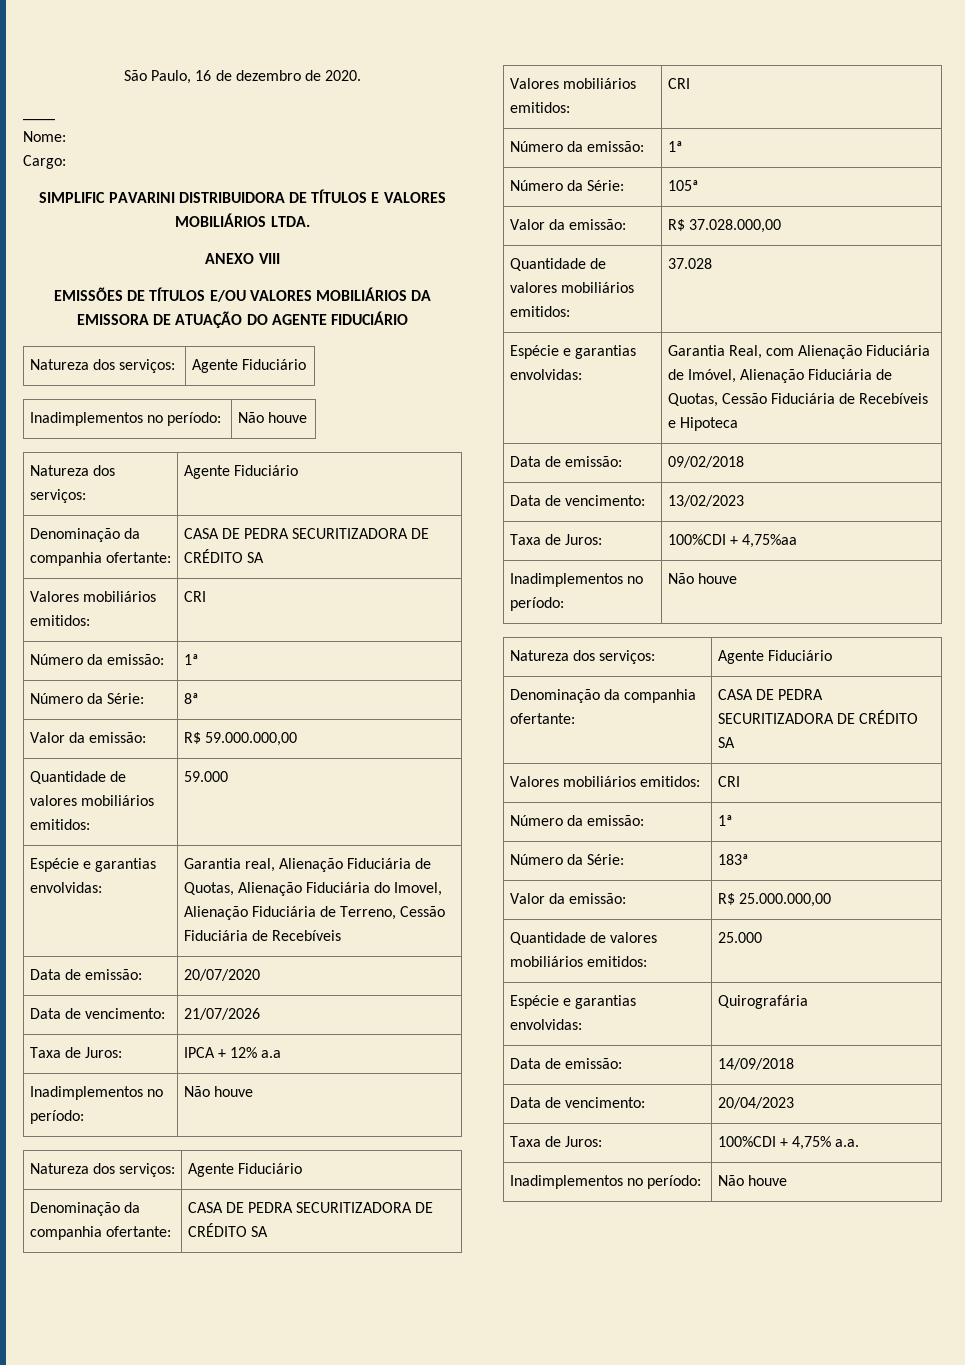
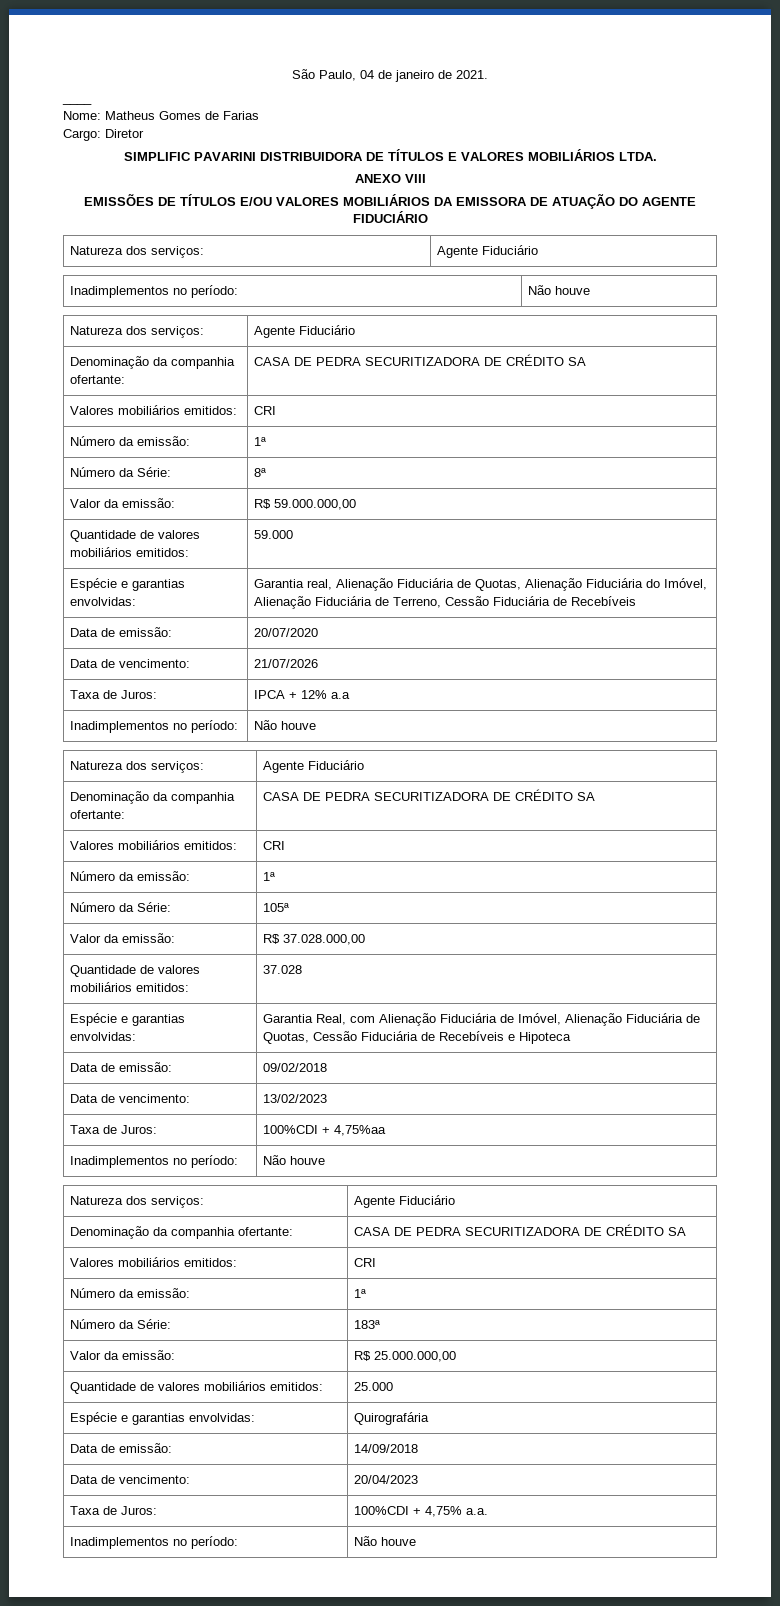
- São Paulo, 16 de dezembro de 2020.
+ São Paulo, 04 de janeiro de 2021.
  ____
- Nome:
+ Nome: Matheus Gomes de Farias
- Cargo:
+ Cargo: Diretor
- Espécie e garantias envolvidas: | Garantia real, Alienação Fiduciária de Quotas, Alienação Fiduciária do Imovel, Alienação Fiduciária de Terreno, Cessão Fiduciária de Recebíveis
+ Espécie e garantias envolvidas: | Garantia real, Alienação Fiduciária de Quotas, Alienação Fiduciária do Imóvel, Alienação Fiduciária de Terreno, Cessão Fiduciária de Recebíveis

